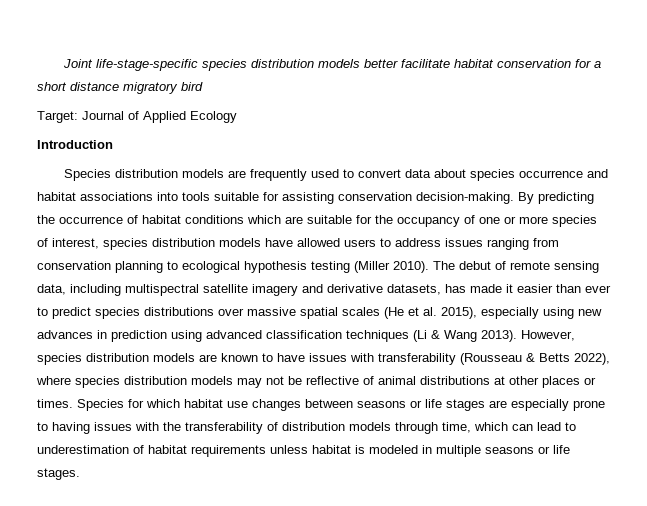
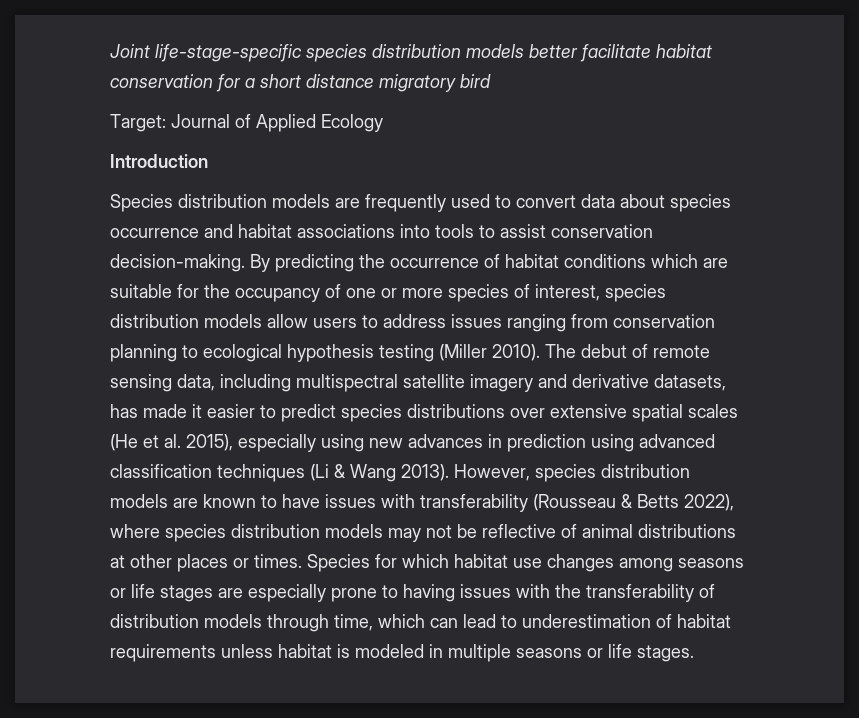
- Species distribution models are frequently used to convert data about species occurrence and habitat associations into tools suitable for assisting conservation decision-making.
+ Species distribution models are frequently used to convert data about species occurrence and habitat associations into tools to assist conservation decision-making.
- By predicting the occurrence of habitat conditions which are suitable for the occupancy of one or more species of interest, species distribution models have allowed users to address issues ranging from conservation planning to ecological hypothesis testing (Miller 2010).
+ By predicting the occurrence of habitat conditions which are suitable for the occupancy of one or more species of interest, species distribution models allow users to address issues ranging from conservation planning to ecological hypothesis testing (Miller 2010).
- The debut of remote sensing data, including multispectral satellite imagery and derivative datasets, has made it easier than ever to predict species distributions over massive spatial scales (He et al. 2015), especially using new advances in prediction using advanced classification techniques (Li & Wang 2013).
+ The debut of remote sensing data, including multispectral satellite imagery and derivative datasets, has made it easier to predict species distributions over extensive spatial scales (He et al. 2015), especially using new advances in prediction using advanced classification techniques (Li & Wang 2013).
- Species for which habitat use changes between seasons or life stages are especially prone to having issues with the transferability of distribution models through time, which can lead to underestimation of habitat requirements unless habitat is modeled in multiple seasons or life stages.
+ Species for which habitat use changes among seasons or life stages are especially prone to having issues with the transferability of distribution models through time, which can lead to underestimation of habitat requirements unless habitat is modeled in multiple seasons or life stages.

